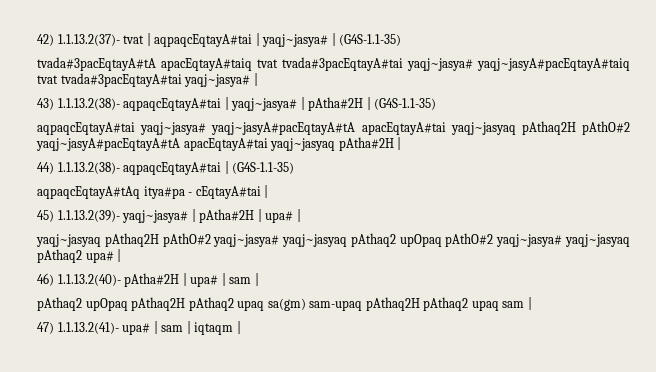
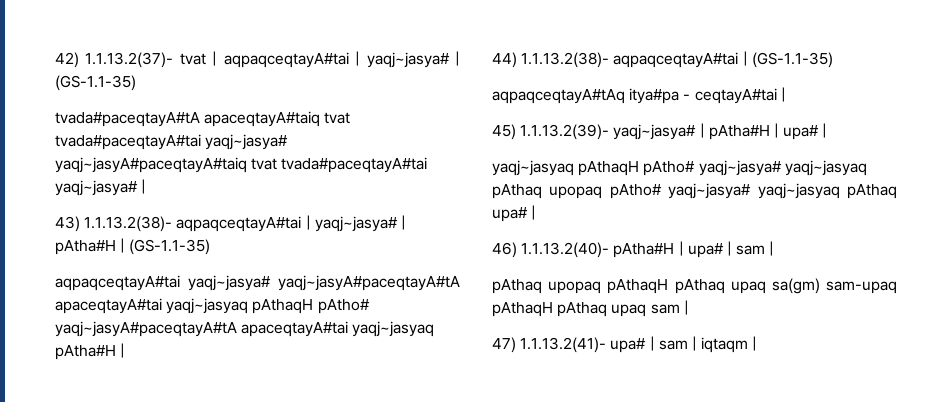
- 42) 1.1.13.2(37)- tvat | aqpaqcEqtayA#tai | yaqj~jasya# | (G4S-1.1-35)
- tvada#3pacEqtayA#tA apacEqtayA#taiq tvat tvada#3pacEqtayA#tai yaqj~jasya# yaqj~jasyA#pacEqtayA#taiq tvat tvada#3pacEqtayA#tai yaqj~jasya# |
+ 42) 1.1.13.2(37)- tvat | aqpaqceqtayA#tai | yaqj~jasya# | (GS-1.1-35)
+ tvada#paceqtayA#tA apaceqtayA#taiq tvat tvada#paceqtayA#tai yaqj~jasya# yaqj~jasyA#paceqtayA#taiq tvat tvada#paceqtayA#tai yaqj~jasya# |
- 43) 1.1.13.2(38)- aqpaqcEqtayA#tai | yaqj~jasya# | pAtha#2H | (G4S-1.1-35)
- aqpaqcEqtayA#tai yaqj~jasya# yaqj~jasyA#pacEqtayA#tA apacEqtayA#tai yaqj~jasyaq pAthaq2H pAthO#2 yaqj~jasyA#pacEqtayA#tA apacEqtayA#tai yaqj~jasyaq pAtha#2H |
+ 43) 1.1.13.2(38)- aqpaqceqtayA#tai | yaqj~jasya# | pAtha#H | (GS-1.1-35)
+ aqpaqceqtayA#tai yaqj~jasya# yaqj~jasyA#paceqtayA#tA apaceqtayA#tai yaqj~jasyaq pAthaqH pAtho# yaqj~jasyA#paceqtayA#tA apaceqtayA#tai yaqj~jasyaq pAtha#H |
- 44) 1.1.13.2(38)- aqpaqcEqtayA#tai | (G4S-1.1-35)
- aqpaqcEqtayA#tAq itya#pa - cEqtayA#tai |
+ 44) 1.1.13.2(38)- aqpaqceqtayA#tai | (GS-1.1-35)
+ aqpaqceqtayA#tAq itya#pa - ceqtayA#tai |
- 45) 1.1.13.2(39)- yaqj~jasya# | pAtha#2H | upa# |
+ 45) 1.1.13.2(39)- yaqj~jasya# | pAtha#H | upa# |
- yaqj~jasyaq pAthaq2H pAthO#2 yaqj~jasya# yaqj~jasyaq pAthaq2 upOpaq pAthO#2 yaqj~jasya# yaqj~jasyaq pAthaq2 upa# |
+ yaqj~jasyaq pAthaqH pAtho# yaqj~jasya# yaqj~jasyaq pAthaq upopaq pAtho# yaqj~jasya# yaqj~jasyaq pAthaq upa# |
- 46) 1.1.13.2(40)- pAtha#2H | upa# | sam |
+ 46) 1.1.13.2(40)- pAtha#H | upa# | sam |
- pAthaq2 upOpaq pAthaq2H pAthaq2 upaq sa(gm) sam-upaq pAthaq2H pAthaq2 upaq sam |
+ pAthaq upopaq pAthaqH pAthaq upaq sa(gm) sam-upaq pAthaqH pAthaq upaq sam |

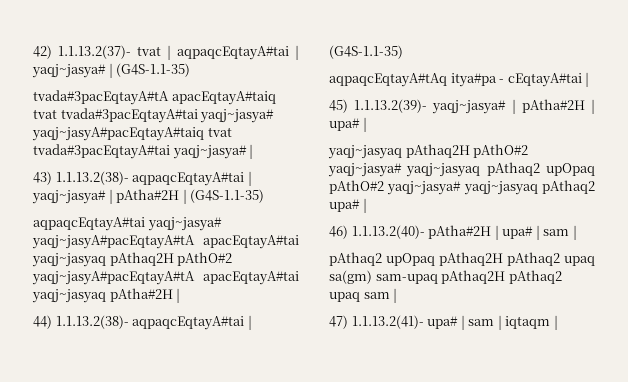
- 42) 1.1.13.2(37)- tvat | aqpaqceqtayA#tai | yaqj~jasya# | (GS-1.1-35)
- tvada#paceqtayA#tA apaceqtayA#taiq tvat tvada#paceqtayA#tai yaqj~jasya# yaqj~jasyA#paceqtayA#taiq tvat tvada#paceqtayA#tai yaqj~jasya# |
+ 42) 1.1.13.2(37)- tvat | aqpaqcEqtayA#tai | yaqj~jasya# | (G4S-1.1-35)
+ tvada#3pacEqtayA#tA apacEqtayA#taiq tvat tvada#3pacEqtayA#tai yaqj~jasya# yaqj~jasyA#pacEqtayA#taiq tvat tvada#3pacEqtayA#tai yaqj~jasya# |
- 43) 1.1.13.2(38)- aqpaqceqtayA#tai | yaqj~jasya# | pAtha#H | (GS-1.1-35)
- aqpaqceqtayA#tai yaqj~jasya# yaqj~jasyA#paceqtayA#tA apaceqtayA#tai yaqj~jasyaq pAthaqH pAtho# yaqj~jasyA#paceqtayA#tA apaceqtayA#tai yaqj~jasyaq pAtha#H |
+ 43) 1.1.13.2(38)- aqpaqcEqtayA#tai | yaqj~jasya# | pAtha#2H | (G4S-1.1-35)
+ aqpaqcEqtayA#tai yaqj~jasya# yaqj~jasyA#pacEqtayA#tA apacEqtayA#tai yaqj~jasyaq pAthaq2H pAthO#2 yaqj~jasyA#pacEqtayA#tA apacEqtayA#tai yaqj~jasyaq pAtha#2H |
- 44) 1.1.13.2(38)- aqpaqceqtayA#tai | (GS-1.1-35)
- aqpaqceqtayA#tAq itya#pa - ceqtayA#tai |
+ 44) 1.1.13.2(38)- aqpaqcEqtayA#tai | (G4S-1.1-35)
+ aqpaqcEqtayA#tAq itya#pa - cEqtayA#tai |
- 45) 1.1.13.2(39)- yaqj~jasya# | pAtha#H | upa# |
+ 45) 1.1.13.2(39)- yaqj~jasya# | pAtha#2H | upa# |
- yaqj~jasyaq pAthaqH pAtho# yaqj~jasya# yaqj~jasyaq pAthaq upopaq pAtho# yaqj~jasya# yaqj~jasyaq pAthaq upa# |
+ yaqj~jasyaq pAthaq2H pAthO#2 yaqj~jasya# yaqj~jasyaq pAthaq2 upOpaq pAthO#2 yaqj~jasya# yaqj~jasyaq pAthaq2 upa# |
- 46) 1.1.13.2(40)- pAtha#H | upa# | sam |
+ 46) 1.1.13.2(40)- pAtha#2H | upa# | sam |
- pAthaq upopaq pAthaqH pAthaq upaq sa(gm) sam-upaq pAthaqH pAthaq upaq sam |
+ pAthaq2 upOpaq pAthaq2H pAthaq2 upaq sa(gm) sam-upaq pAthaq2H pAthaq2 upaq sam |

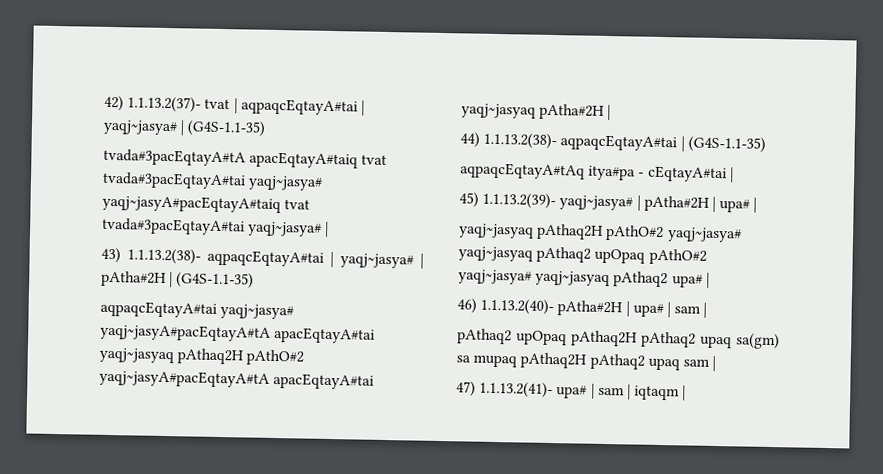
- pAthaq2 upOpaq pAthaq2H pAthaq2 upaq sa(gm) sam-upaq pAthaq2H pAthaq2 upaq sam |
+ pAthaq2 upOpaq pAthaq2H pAthaq2 upaq sa(gm) sa mupaq pAthaq2H pAthaq2 upaq sam |

